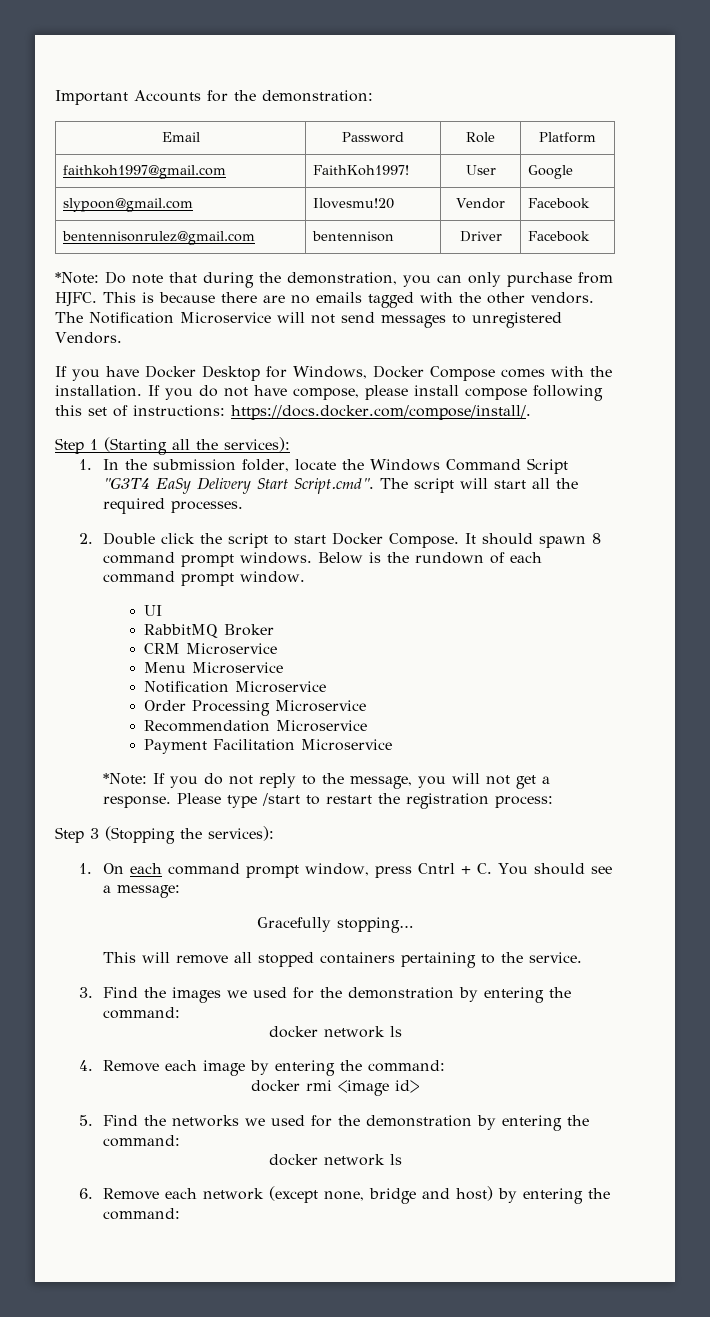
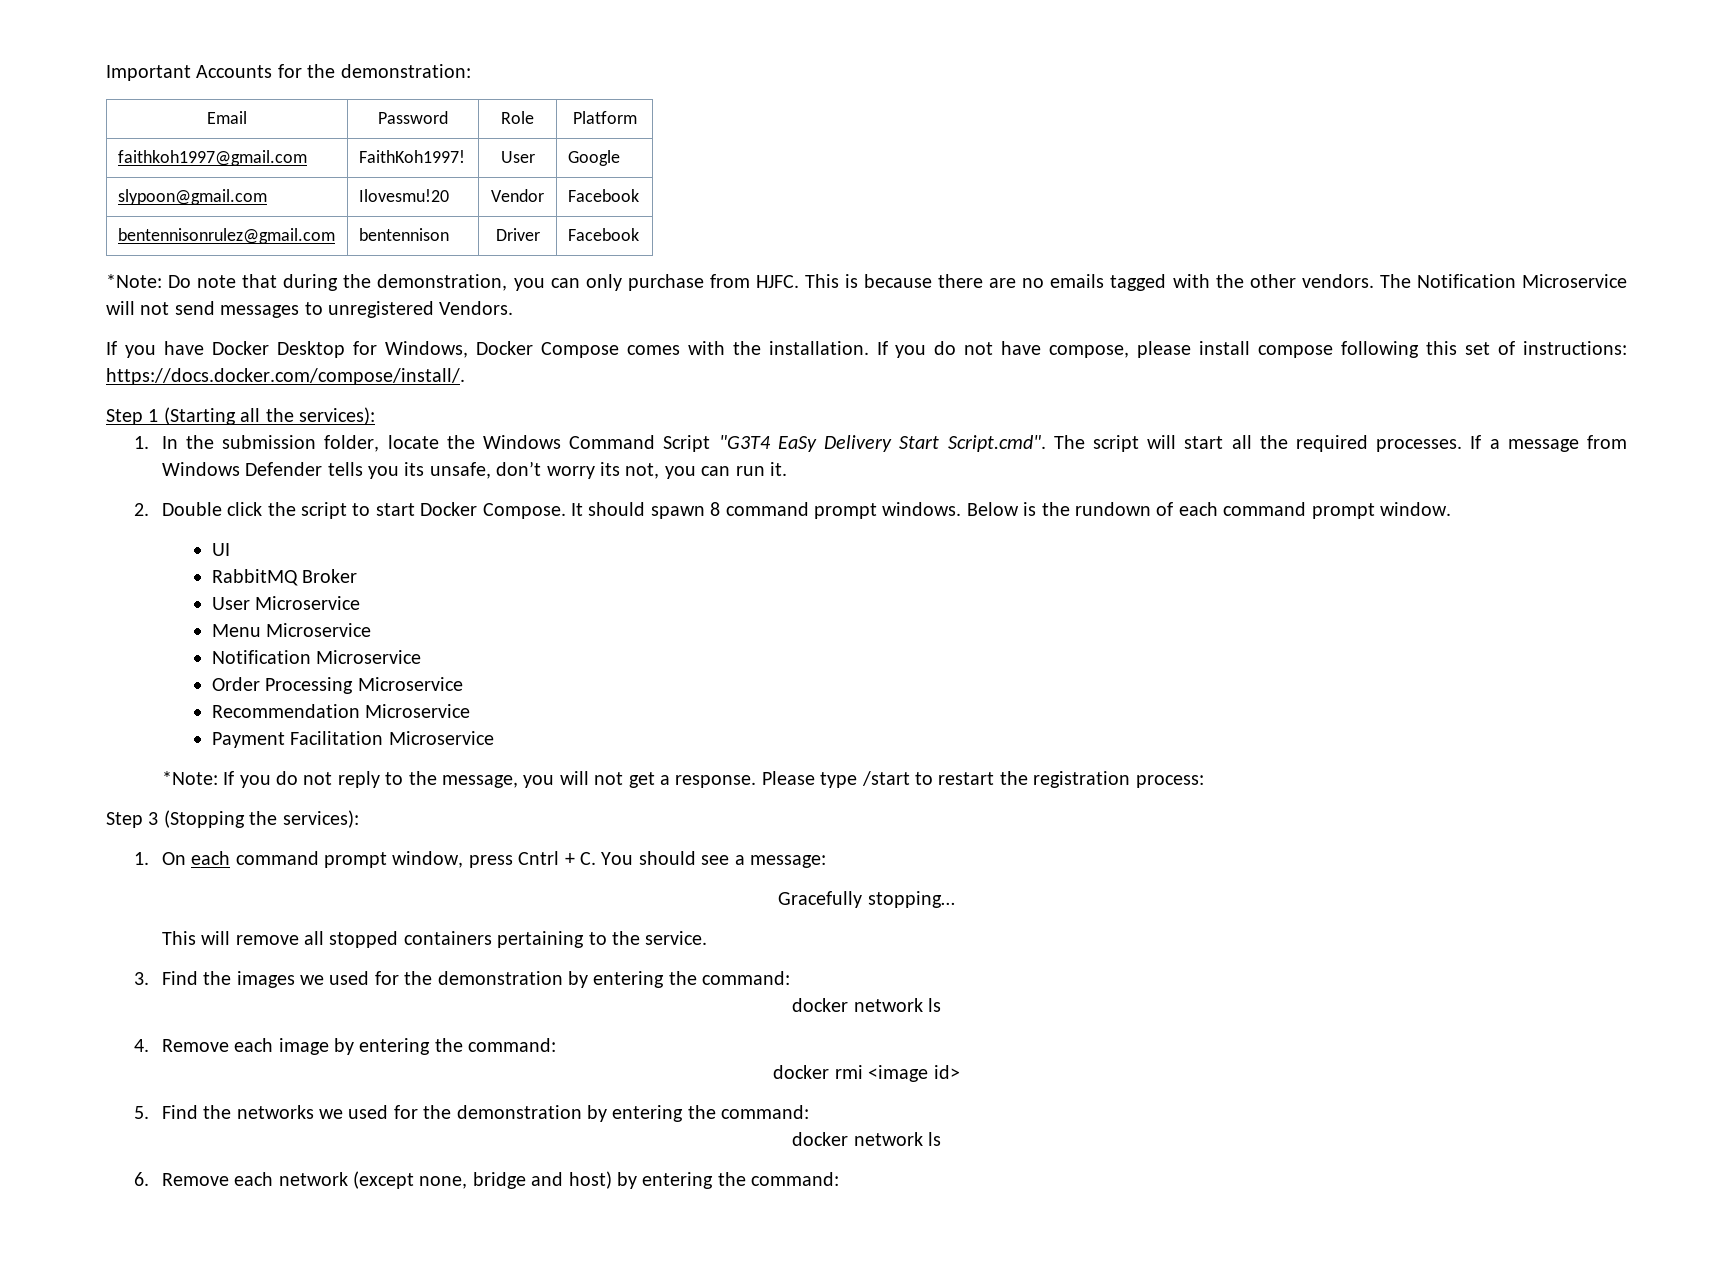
+ If a message from Windows Defender tells you its unsafe, don’t worry its not, you can run it.
- CRM Microservice
+ User Microservice

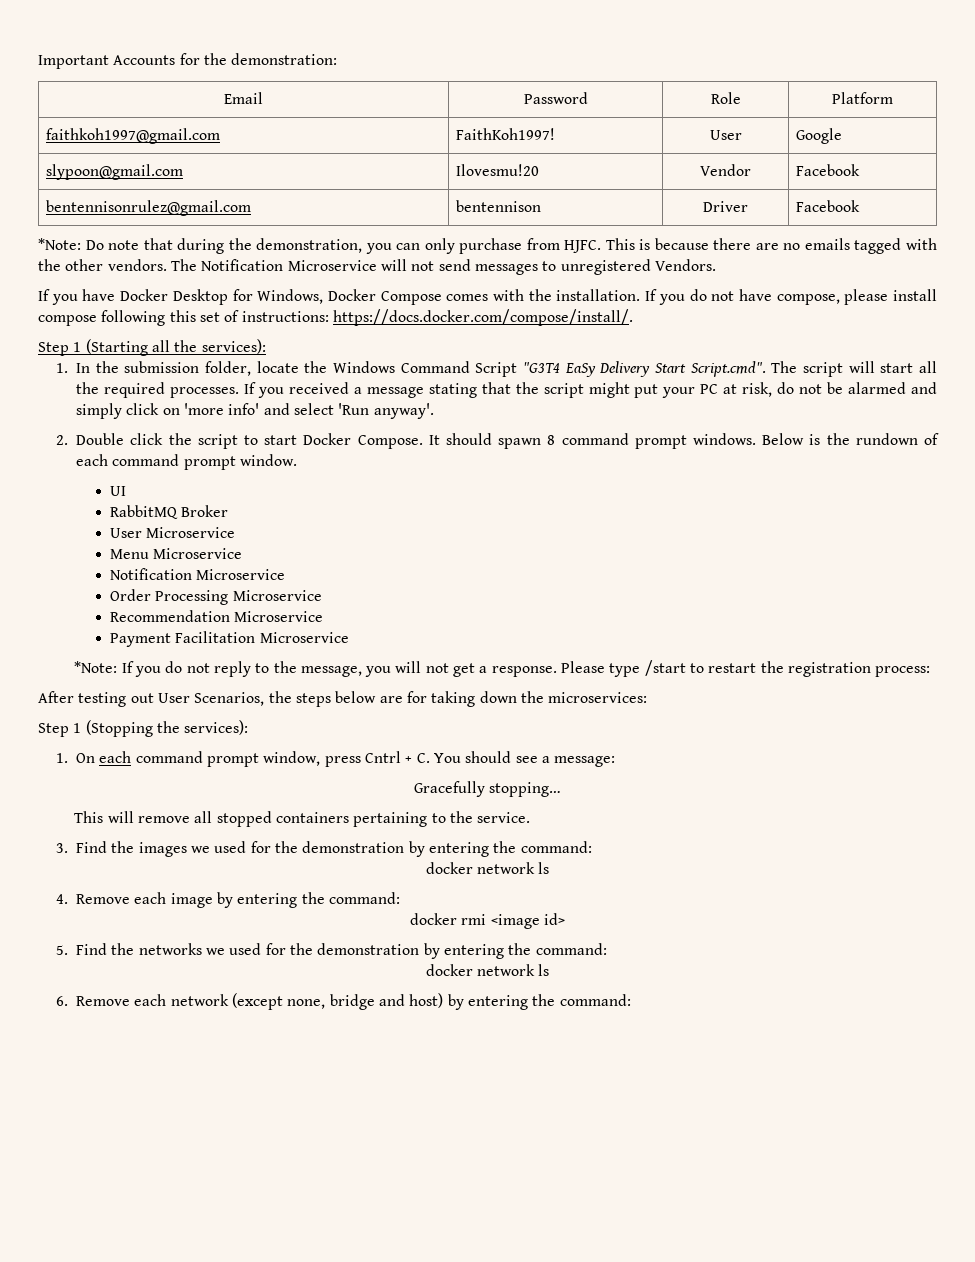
- If a message from Windows Defender tells you its unsafe, don’t worry its not, you can run it.
+ If you received a message stating that the script might put your PC at risk, do not be alarmed and simply click on 'more info' and select 'Run anyway'.
- Step 3 (Stopping the services):
+ After testing out User Scenarios, the steps below are for taking down the microservices:
+ Step 1 (Stopping the services):

